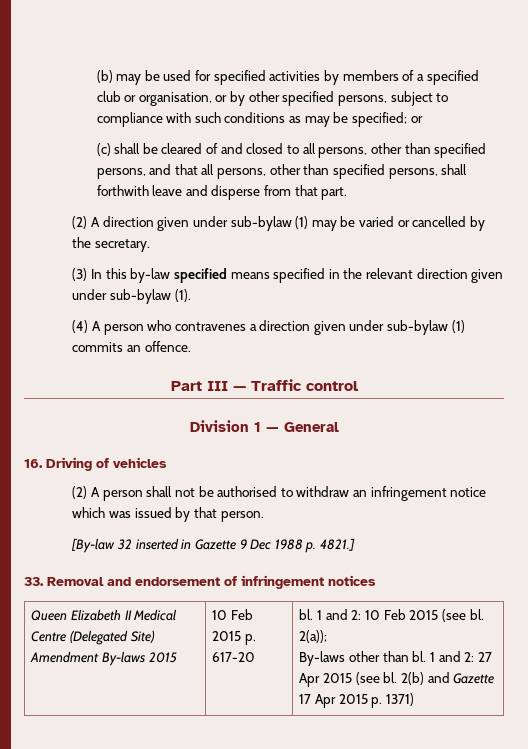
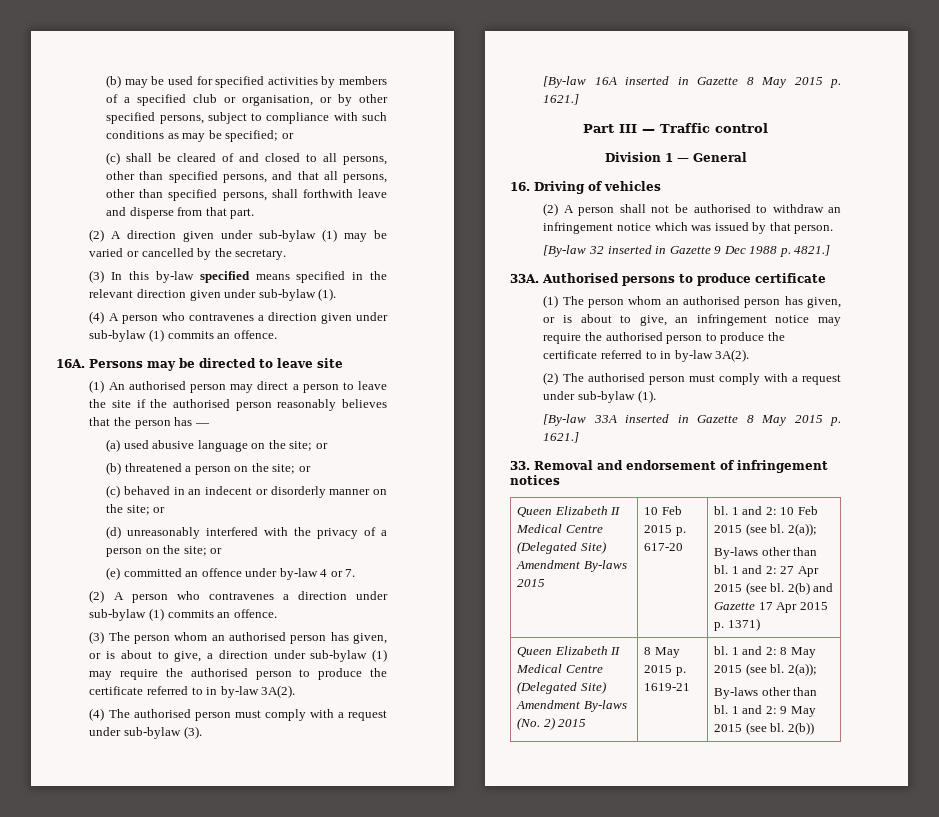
+ 16A. Persons may be directed to leave site
+ (1) An authorised person may direct a person to leave the site if the authorised person reasonably believes that the person has —
+ (a) used abusive language on the site; or
+ (b) threatened a person on the site; or
+ (c) behaved in an indecent or disorderly manner on the site; or
+ (d) unreasonably interfered with the privacy of a person on the site; or
+ (e) committed an offence under by-law 4 or 7.
+ (2) A person who contravenes a direction under sub-bylaw (1) commits an offence.
+ (3) The person whom an authorised person has given, or is about to give, a direction under sub-bylaw (1) may require the authorised person to produce the certificate referred to in by-law 3A(2).
+ (4) The authorised person must comply with a request under sub-bylaw (3).
+ [By-law 16A inserted in Gazette 8 May 2015 p. 1621.]
+ 33A. Authorised persons to produce certificate
+ (1) The person whom an authorised person has given, or is about to give, an infringement notice may require the authorised person to produce the certificate referred to in by-law 3A(2).
+ (2) The authorised person must comply with a request under sub-bylaw (1).
+ [By-law 33A inserted in Gazette 8 May 2015 p. 1621.]
+ Queen Elizabeth II Medical Centre (Delegated Site) Amendment By-laws (No. 2) 2015 | 8 May 2015 p. 1619-21 | bl. 1 and 2: 8 May 2015 (see bl. 2(a));
+ By-laws other than bl. 1 and 2: 9 May 2015 (see bl. 2(b))

